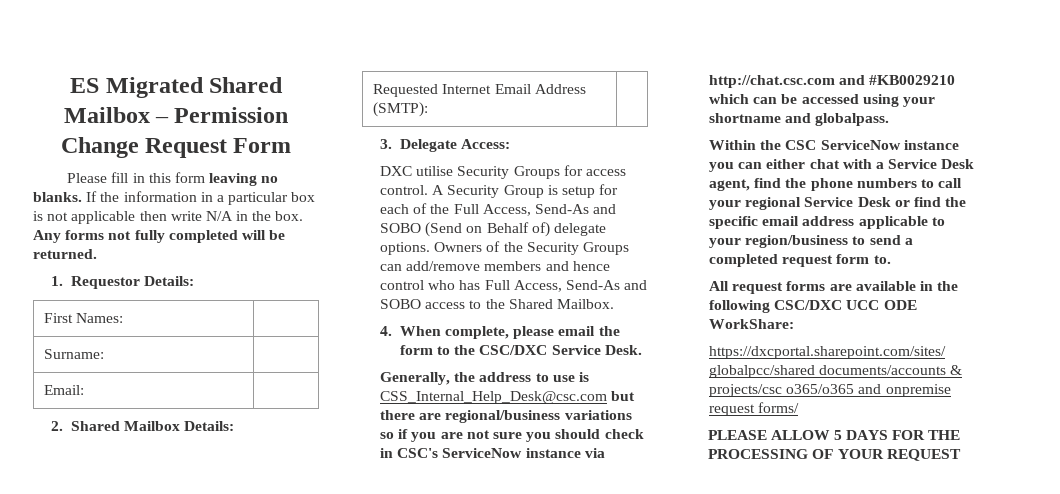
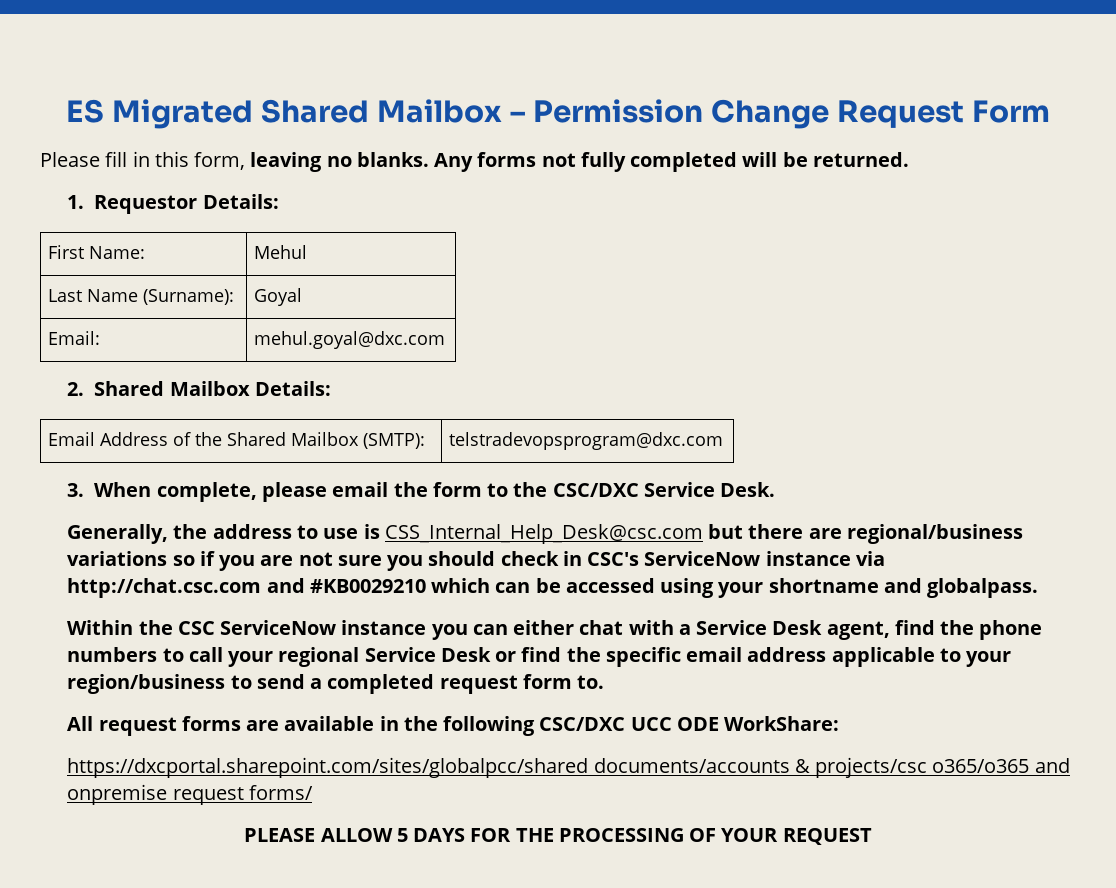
- Please fill in this form leaving no blanks.
+ Please fill in this form, leaving no blanks.
- If the information in a particular box is not applicable then write N/A in the box.
- First Names: |
- Surname: |
+ First Name: | Mehul
+ Last Name (Surname): | Goyal
- Email: |
+ Email: | mehul.goyal@dxc.com
- Requested Internet Email Address (SMTP): |
- 3. Delegate Access:
- DXC utilise Security Groups for access control. A Security Group is setup for each of the Full Access, Send-As and SOBO (Send on Behalf of) delegate options. Owners of the Security Groups can add/remove members and hence control who has Full Access, Send-As and SOBO access to the Shared Mailbox.
- 4. When complete, please email the form to the CSC/DXC Service Desk.
+ Email Address of the Shared Mailbox (SMTP): | telstradevopsprogram@dxc.com
+ 3. When complete, please email the form to the CSC/DXC Service Desk.

